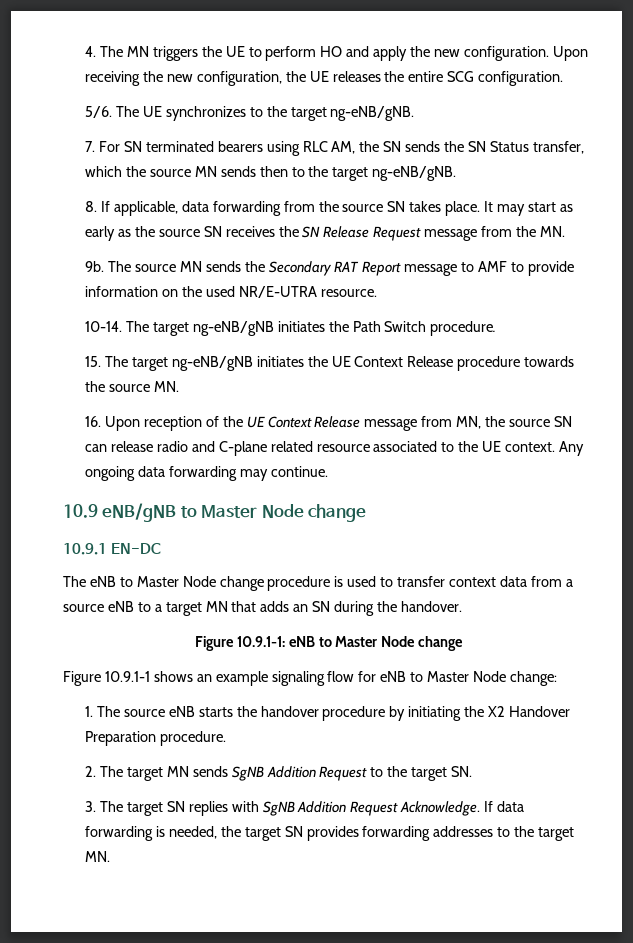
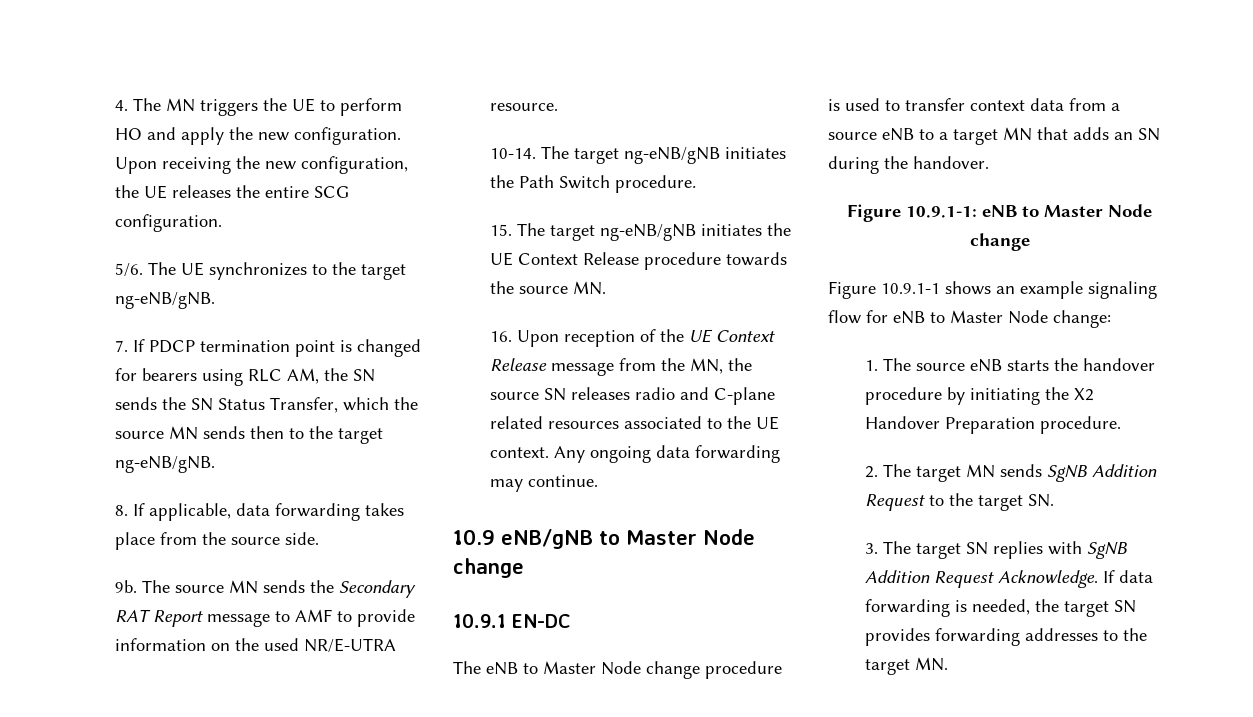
- 7. For SN terminated bearers using RLC AM, the SN sends the SN Status transfer, which the source MN sends then to the target ng-eNB/gNB.
+ 7. If PDCP termination point is changed for bearers using RLC AM, the SN sends the SN Status Transfer, which the source MN sends then to the target ng-eNB/gNB.
- 8. If applicable, data forwarding from the source SN takes place. It may start as early as the source SN receives the SN Release Request message from the MN.
+ 8. If applicable, data forwarding takes place from the source side.
- 16. Upon reception of the UE Context Release message from MN, the source SN can release radio and C-plane related resource associated to the UE context.
+ 16. Upon reception of the UE Context Release message from the MN, the source SN releases radio and C-plane related resources associated to the UE context.

